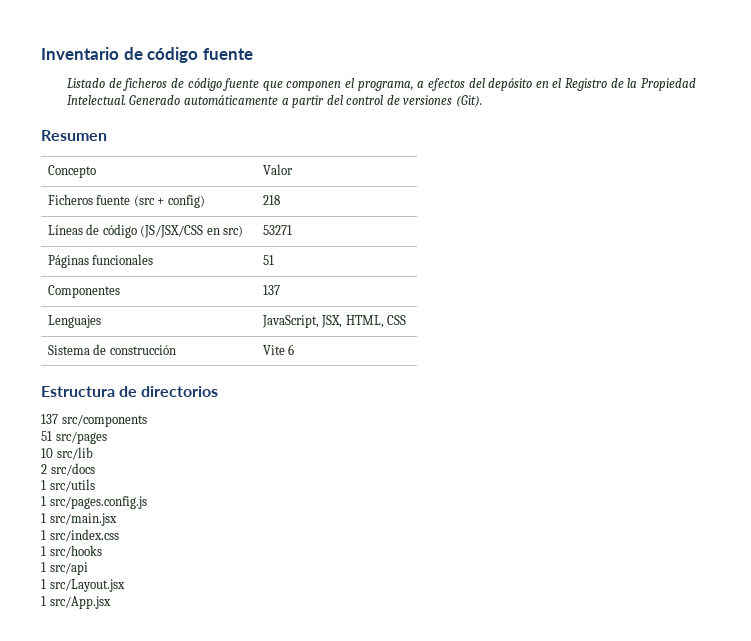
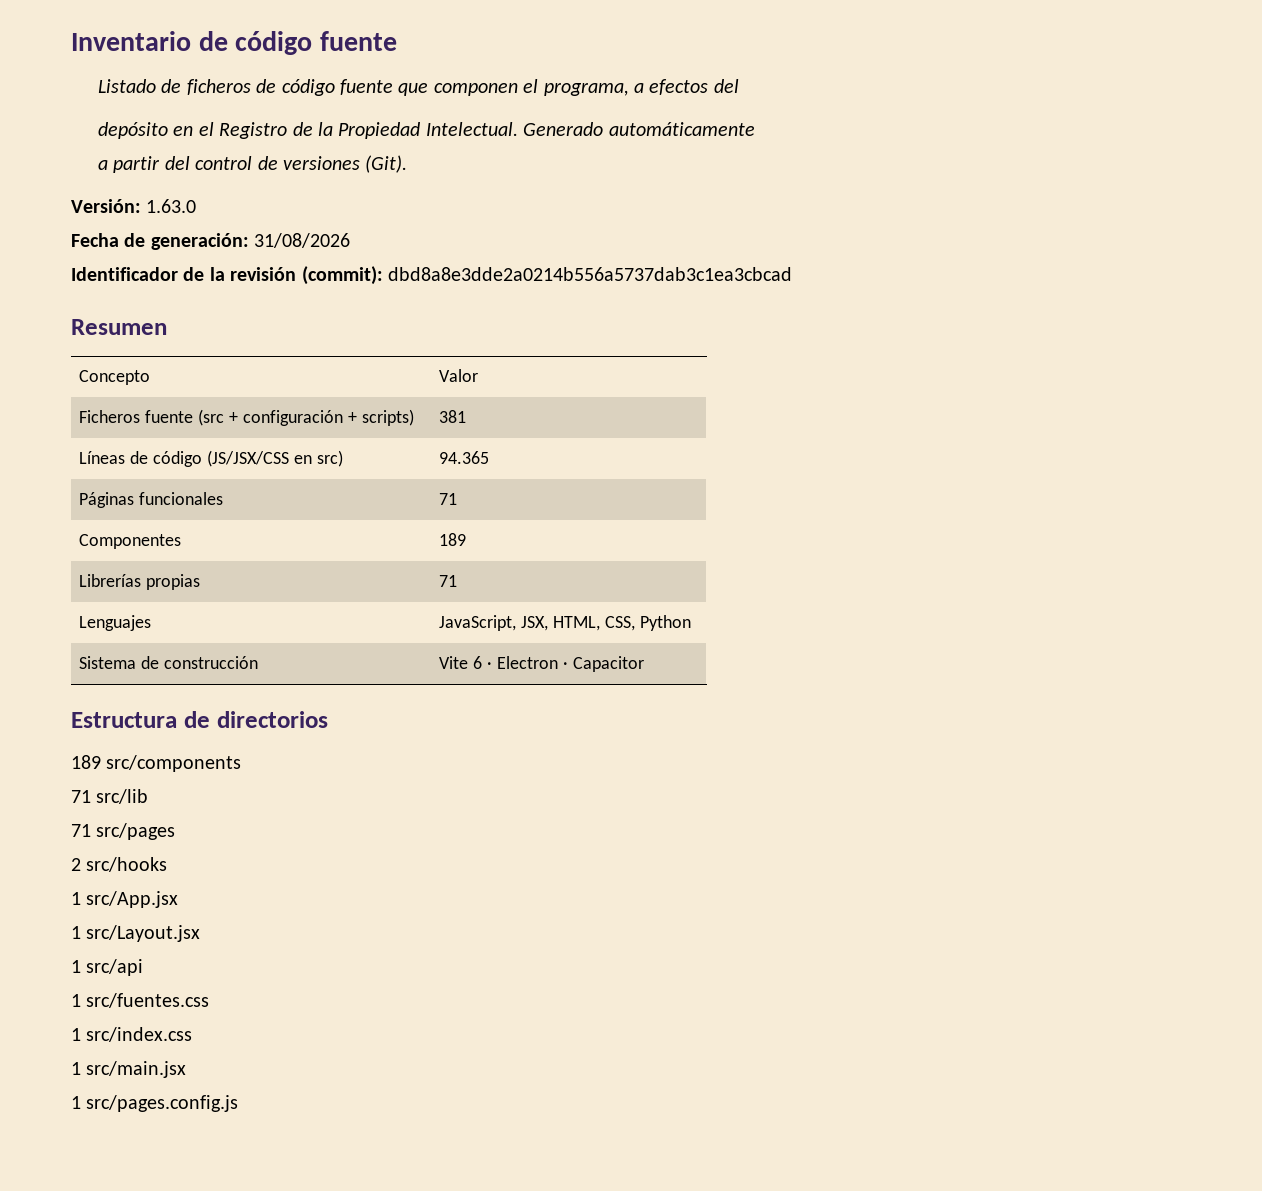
- Listado de ficheros de código fuente que componen el programa, a efectos del depósito en el Registro de la Propiedad Intelectual.
+ Listado de ficheros de código fuente que componen el programa, a efectos del
+ depósito en el Registro de la Propiedad Intelectual.
- Generado automáticamente a partir del control de versiones (Git).
+ Generado automáticamente
+ a partir del control de versiones (Git).
+ Versión: 1.63.0
+ Fecha de generación: 31/08/2026
+ Identificador de la revisión (commit): dbd8a8e3dde2a0214b556a5737dab3c1ea3cbcad
- Ficheros fuente (src + config) | 218
+ Ficheros fuente (src + configuración + scripts) | 381
- Líneas de código (JS/JSX/CSS en src) | 53271
+ Líneas de código (JS/JSX/CSS en src) | 94.365
- Páginas funcionales | 51
+ Páginas funcionales | 71
- Componentes | 137
+ Componentes | 189
+ Librerías propias | 71
- Lenguajes | JavaScript, JSX, HTML, CSS
+ Lenguajes | JavaScript, JSX, HTML, CSS, Python
- Sistema de construcción | Vite 6
+ Sistema de construcción | Vite 6 · Electron · Capacitor
- 137 src/components
+ 189 src/components
- 51 src/pages
+ 71 src/lib
+ 71 src/pages
- 10 src/lib
- 2 src/docs
- 1 src/utils
+ 2 src/hooks
+ 1 src/App.jsx
+ 1 src/Layout.jsx
+ 1 src/api
+ 1 src/fuentes.css
+ 1 src/index.css
+ 1 src/main.jsx
  1 src/pages.config.js
- 1 src/main.jsx
- 1 src/index.css
- 1 src/hooks
- 1 src/api
- 1 src/Layout.jsx
- 1 src/App.jsx

